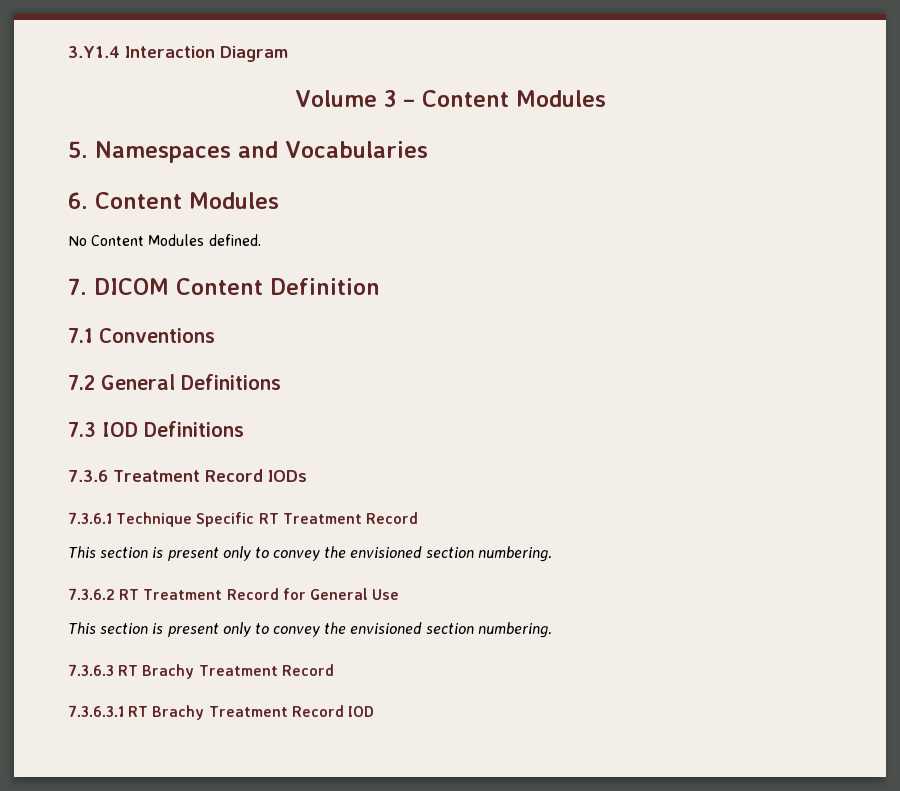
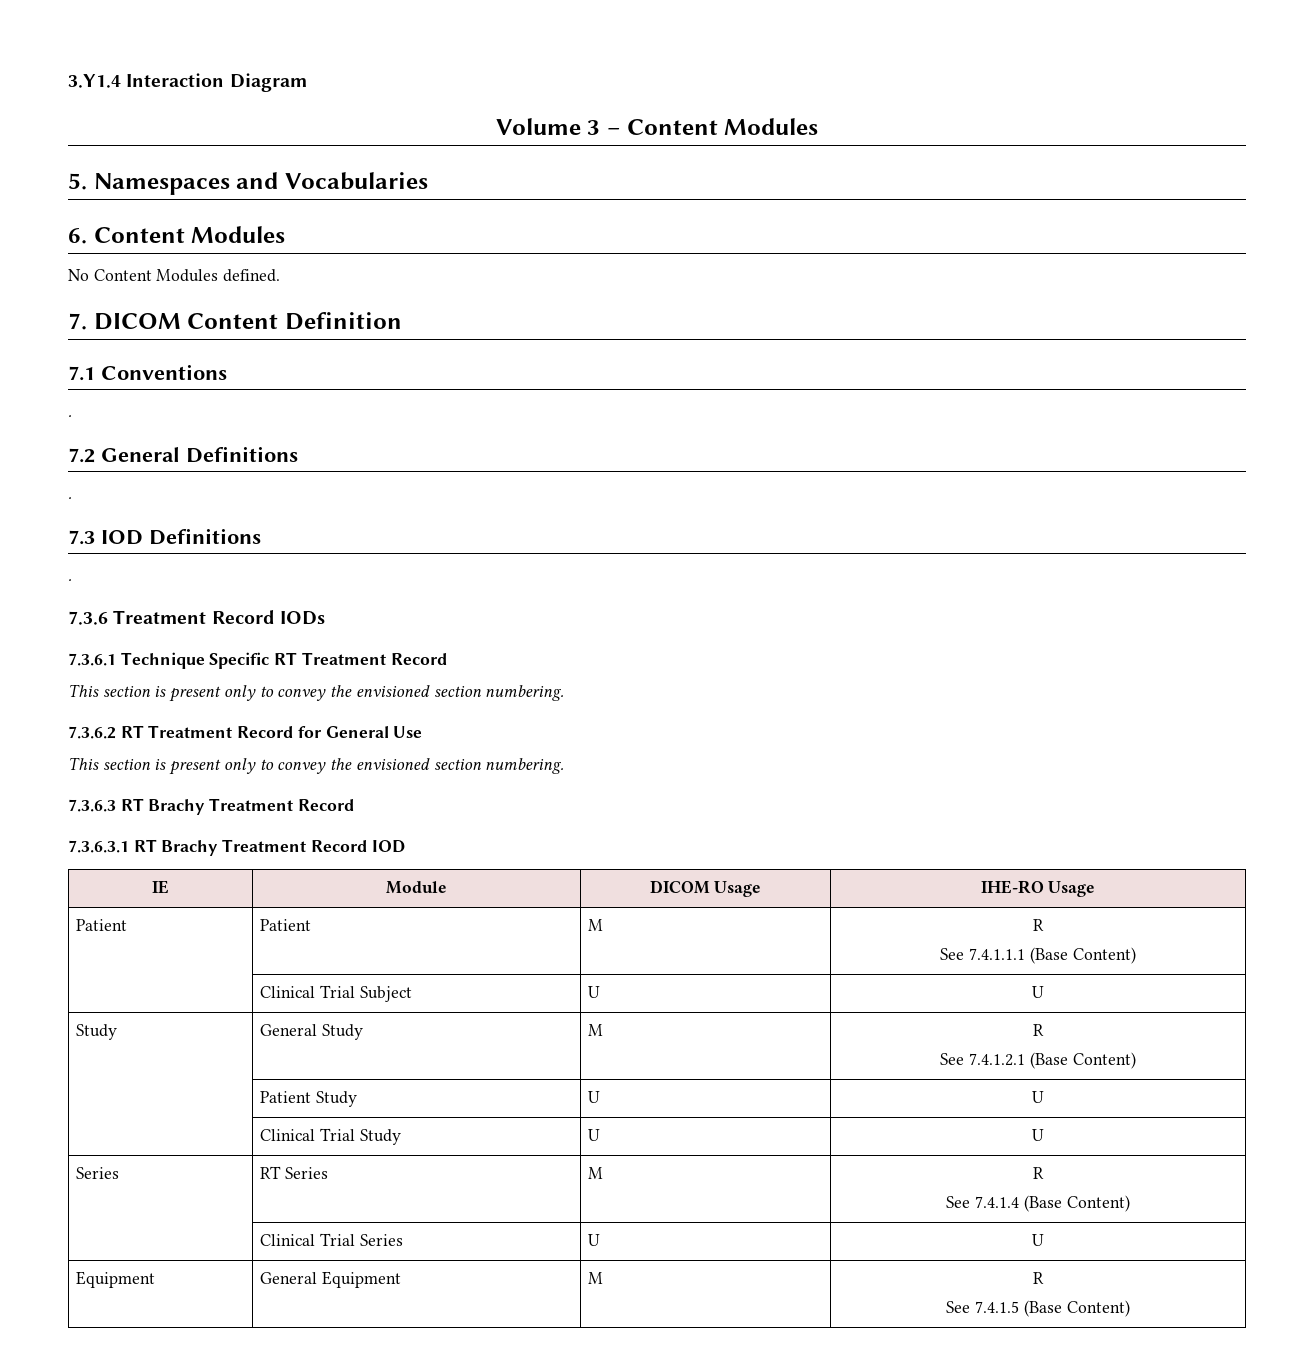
  7.1 Conventions
+ .
  7.2 General Definitions
+ .
  7.3 IOD Definitions
+ .
+ IE | Module | DICOM Usage | IHE-RO Usage
+ Patient | Patient | M | R
+ See 7.4.1.1.1 (Base Content)
+ | Clinical Trial Subject | U | U
+ Study | General Study | M | R
+ See 7.4.1.2.1 (Base Content)
+ | Patient Study | U | U
+ | Clinical Trial Study | U | U
+ Series | RT Series | M | R
+ See 7.4.1.4 (Base Content)
+ | Clinical Trial Series | U | U
+ Equipment | General Equipment | M | R
+ See 7.4.1.5 (Base Content)

